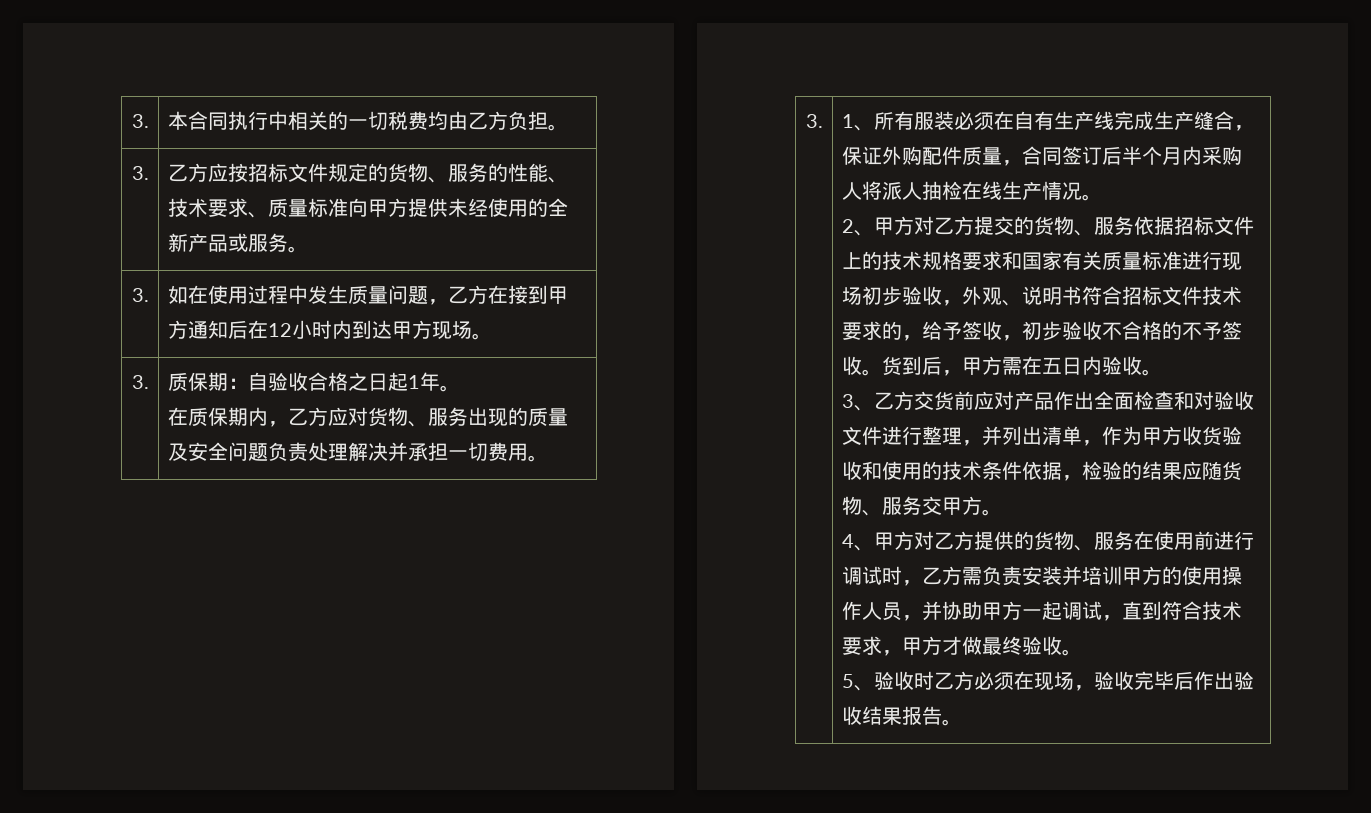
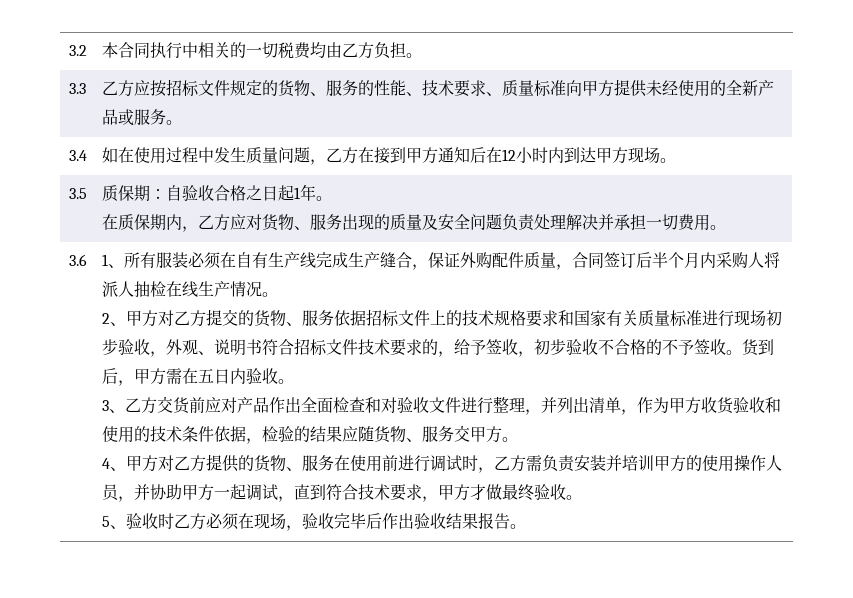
- 3. | 本合同执行中相关的一切税费均由乙方负担。
+ 3.2 | 本合同执行中相关的一切税费均由乙方负担。
- 3. | 乙方应按招标文件规定的货物、服务的性能、技术要求、质量标准向甲方提供未经使用的全新产品或服务。
+ 3.3 | 乙方应按招标文件规定的货物、服务的性能、技术要求、质量标准向甲方提供未经使用的全新产品或服务。
- 3. | 如在使用过程中发生质量问题，乙方在接到甲方通知后在12小时内到达甲方现场。
+ 3.4 | 如在使用过程中发生质量问题，乙方在接到甲方通知后在12小时内到达甲方现场。
- 3. | 质保期：自验收合格之日起1年。
+ 3.5 | 质保期：自验收合格之日起1年。
  在质保期内，乙方应对货物、服务出现的质量及安全问题负责处理解决并承担一切费用。
- 3.
+ 3.6

